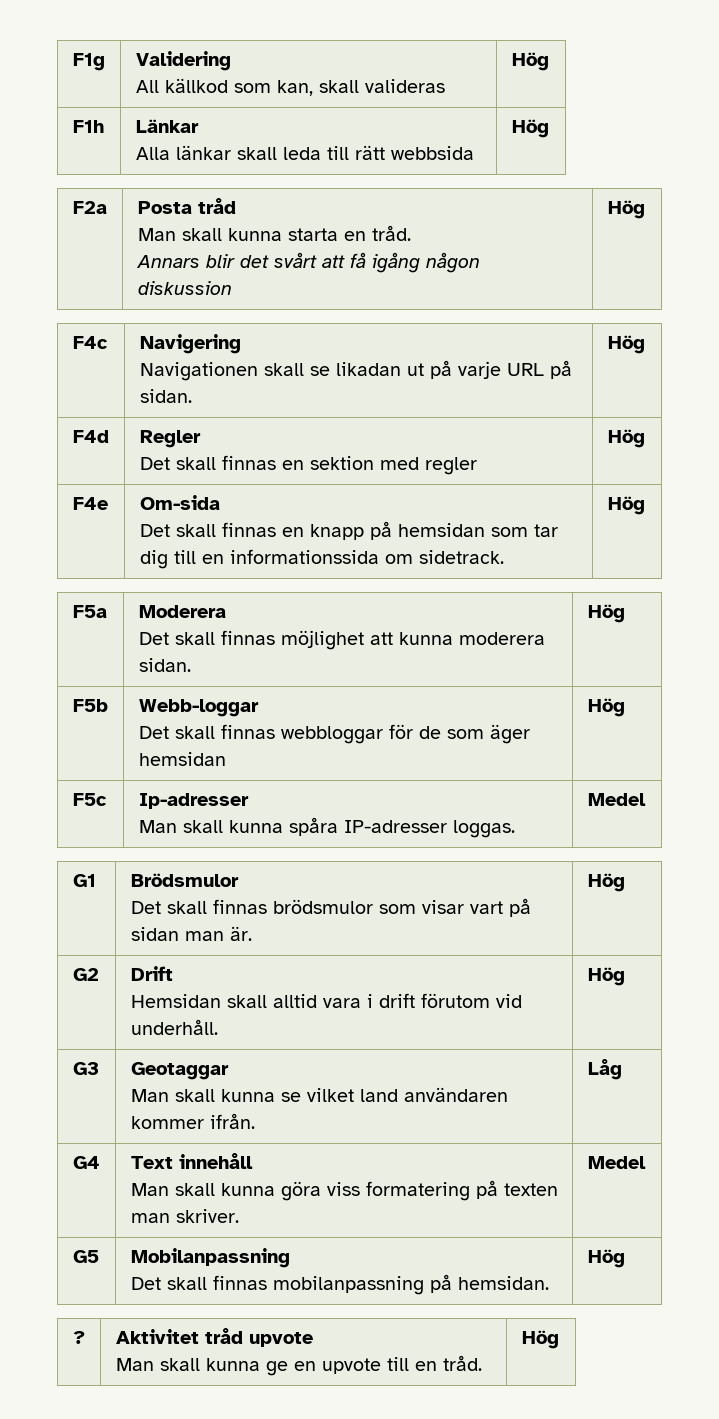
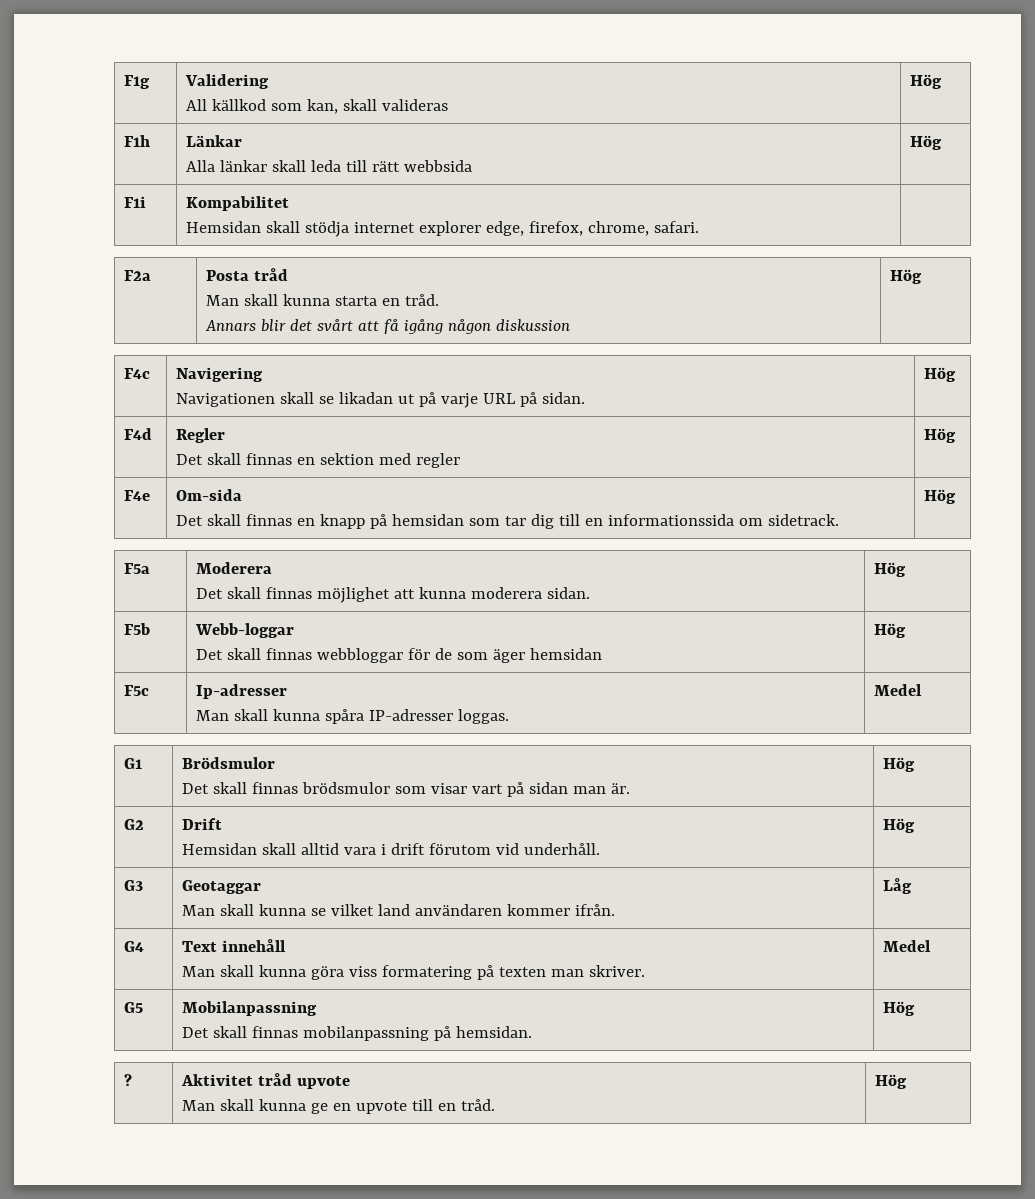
+ F1i | Kompabilitet
+ Hemsidan skall stödja internet explorer edge, firefox, chrome, safari. |

